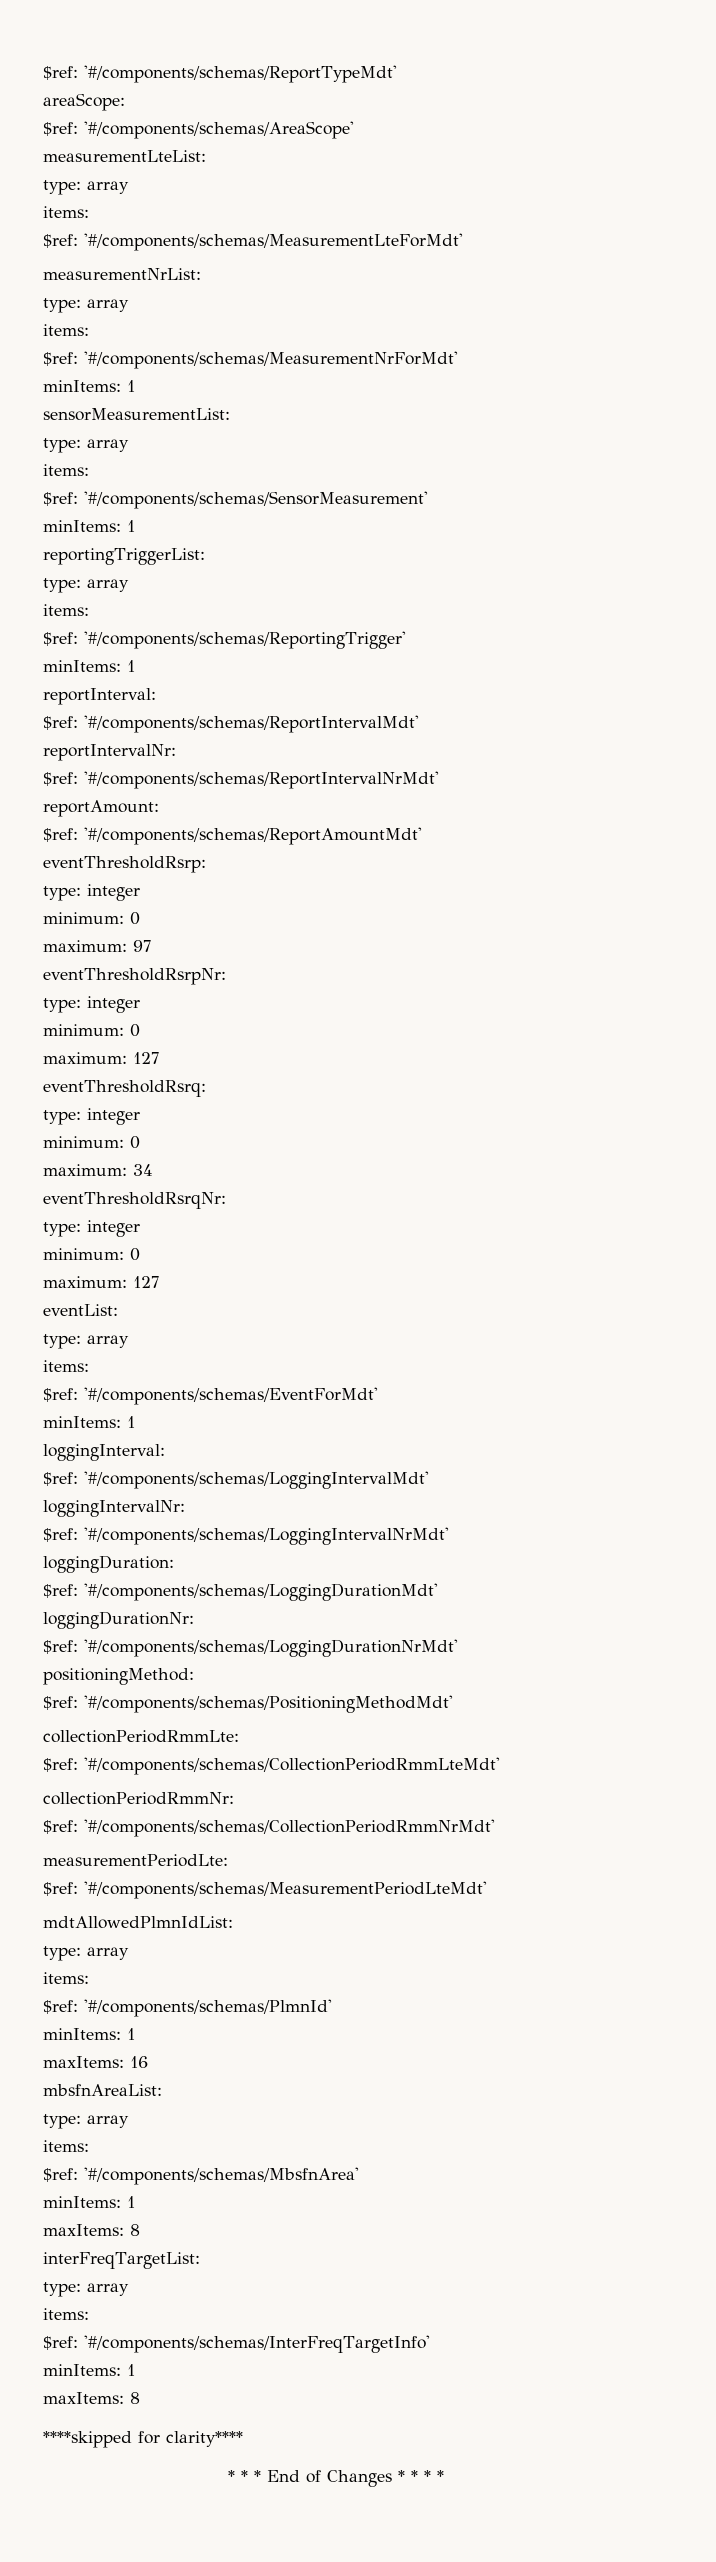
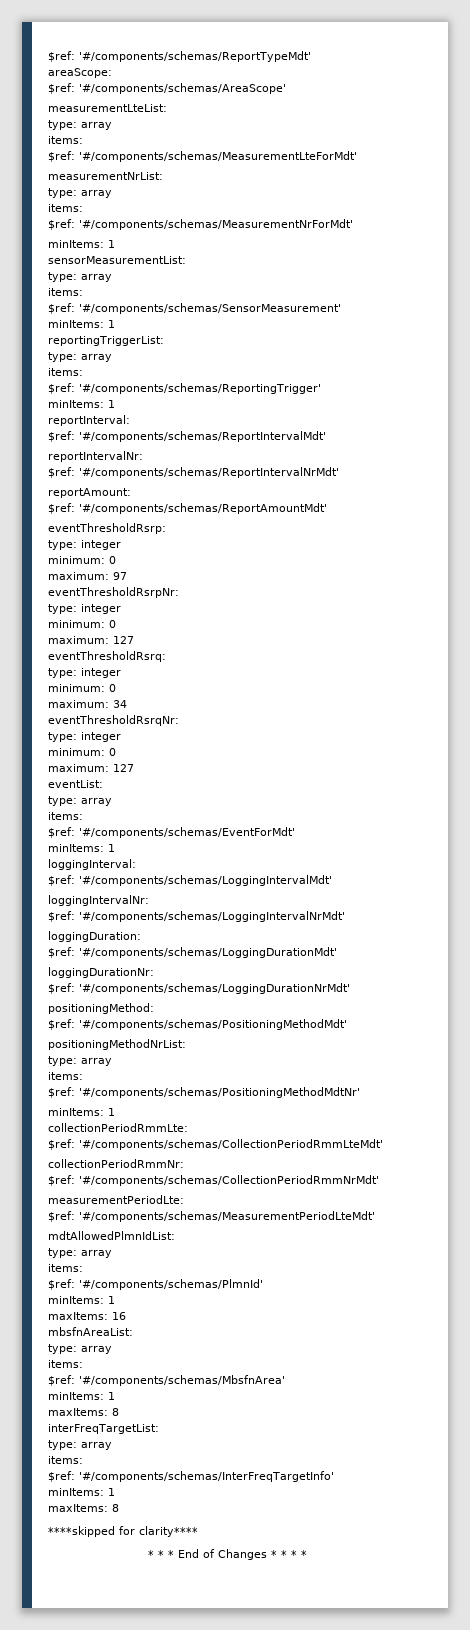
+ positioningMethodNrList:
+ type: array
+ items:
+ $ref: '#/components/schemas/PositioningMethodMdtNr'
+ minItems: 1

